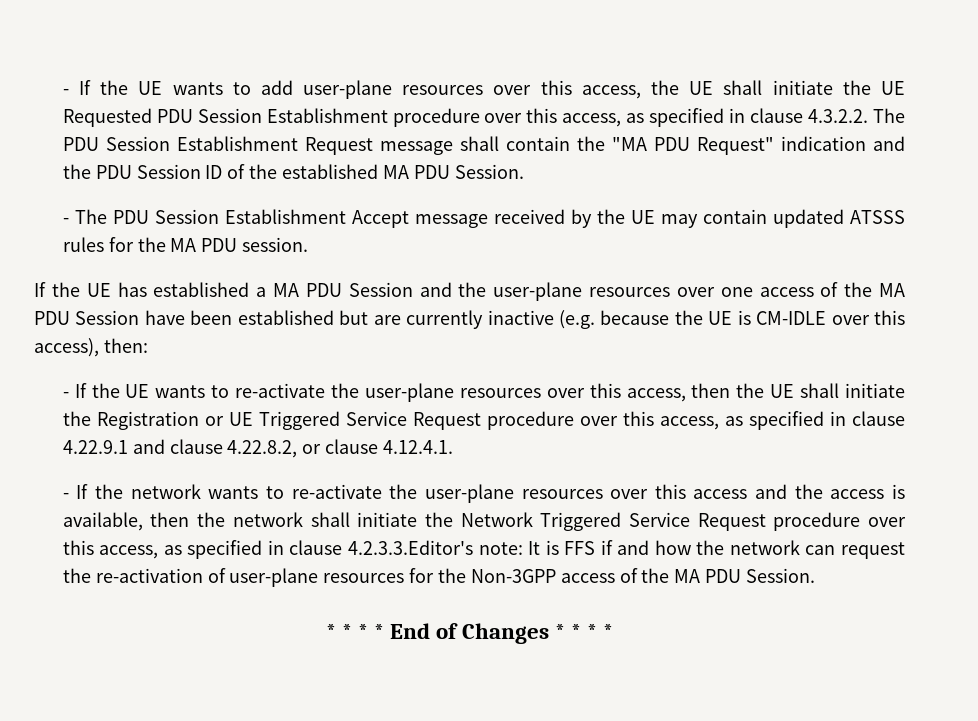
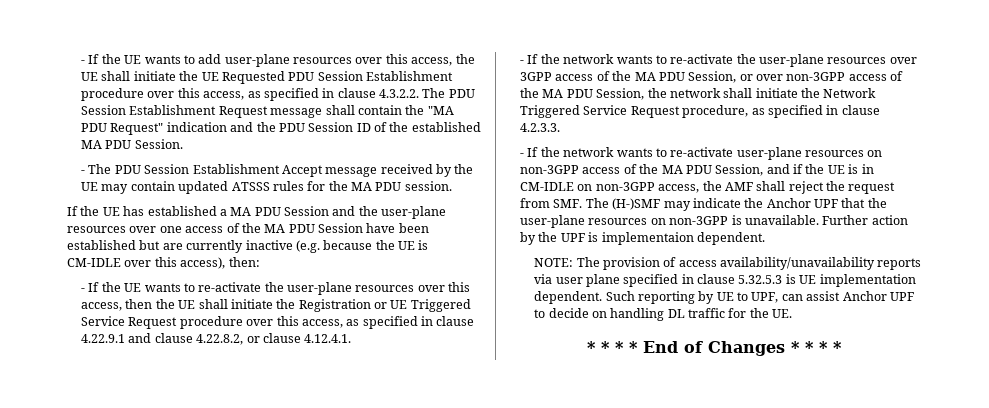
- - If the network wants to re-activate the user-plane resources over this access and the access is available, then the network shall initiate the Network Triggered Service Request procedure over this access, as specified in clause 4.2.3.3.Editor's note: It is FFS if and how the network can request the re-activation of user-plane resources for the Non-3GPP access of the MA PDU Session.
+ - If the network wants to re-activate the user-plane resources over 3GPP access of the MA PDU Session, or over non-3GPP access of the MA PDU Session, the network shall initiate the Network Triggered Service Request procedure, as specified in clause 4.2.3.3.
+ - If the network wants to re-activate user-plane resources on non-3GPP access of the MA PDU Session, and if the UE is in CM-IDLE on non-3GPP access, the AMF shall reject the request from SMF. The (H-)SMF may indicate the Anchor UPF that the user-plane resources on non-3GPP is unavailable. Further action by the UPF is implementaion dependent.
+ NOTE: The provision of access availability/unavailability reports via user plane specified in clause 5.32.5.3 is UE implementation dependent. Such reporting by UE to UPF, can assist Anchor UPF to decide on handling DL traffic for the UE.

